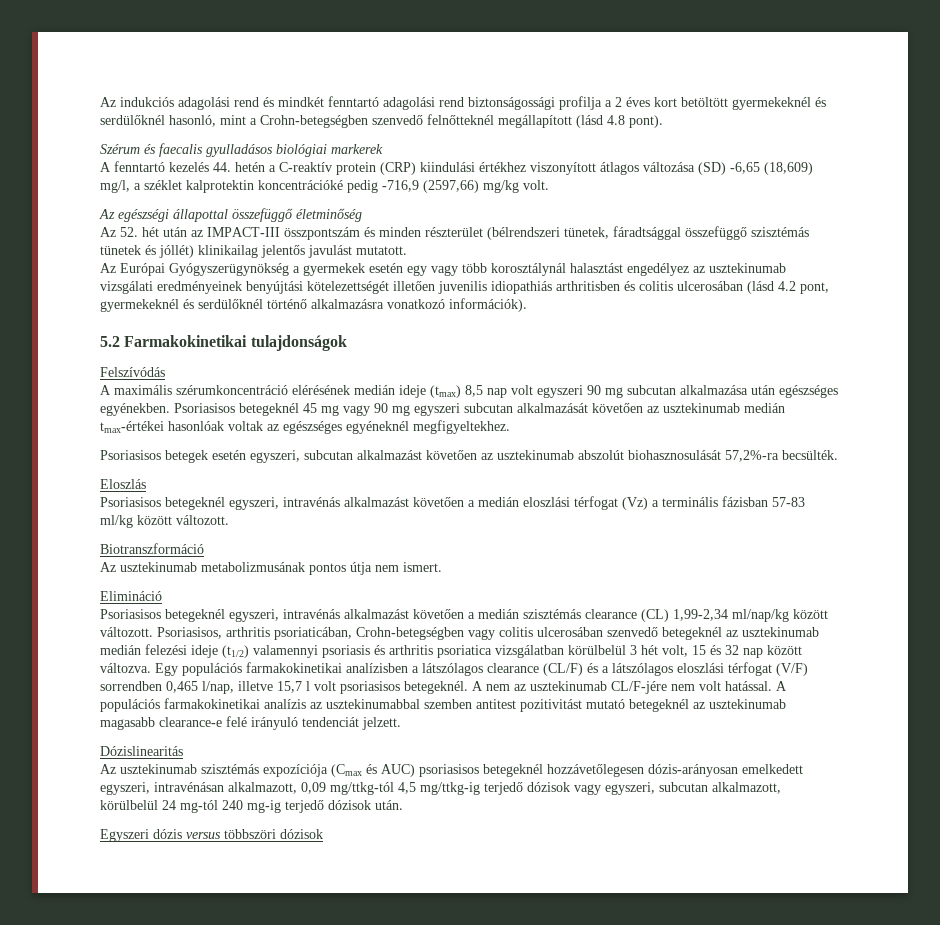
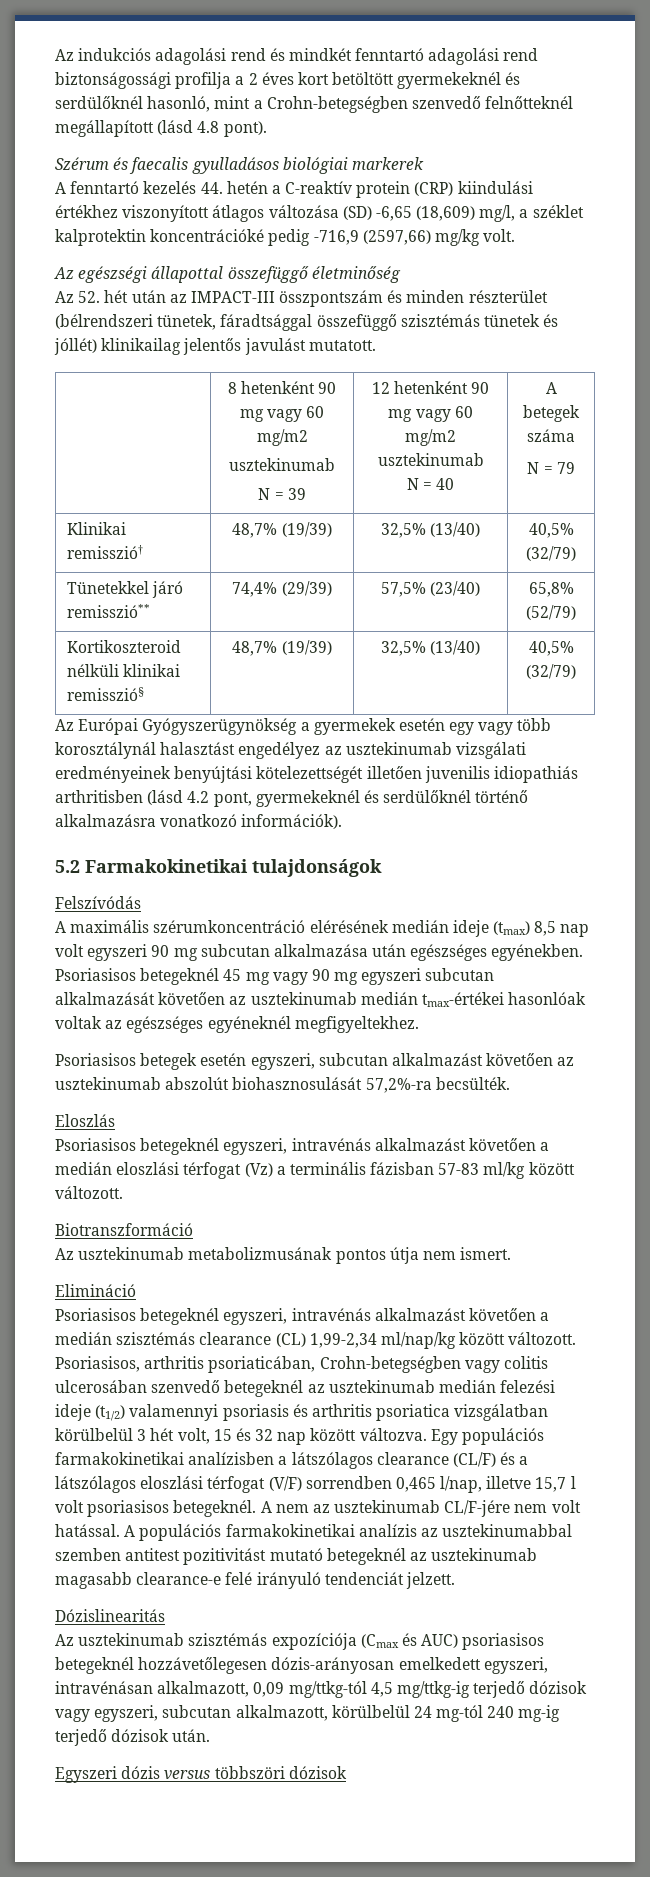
+ | 8 hetenként 90 mg vagy 60 mg/m2
+ usztekinumab
+ N = 39 | 12 hetenként 90 mg vagy 60 mg/m2 usztekinumab
+ N = 40 | A betegek száma
+ N = 79
+ Klinikai remisszió† | 48,7% (19/39) | 32,5% (13/40) | 40,5% (32/79)
+ Tünetekkel járó remisszió** | 74,4% (29/39) | 57,5% (23/40) | 65,8% (52/79)
+ Kortikoszteroid nélküli klinikai remisszió§ | 48,7% (19/39) | 32,5% (13/40) | 40,5% (32/79)
- Az Európai Gyógyszerügynökség a gyermekek esetén egy vagy több korosztálynál halasztást engedélyez az usztekinumab vizsgálati eredményeinek benyújtási kötelezettségét illetően juvenilis idiopathiás arthritisben és colitis ulcerosában (lásd 4.2 pont, gyermekeknél és serdülőknél történő alkalmazásra vonatkozó információk).
+ Az Európai Gyógyszerügynökség a gyermekek esetén egy vagy több korosztálynál halasztást engedélyez az usztekinumab vizsgálati eredményeinek benyújtási kötelezettségét illetően juvenilis idiopathiás arthritisben (lásd 4.2 pont, gyermekeknél és serdülőknél történő alkalmazásra vonatkozó információk).

